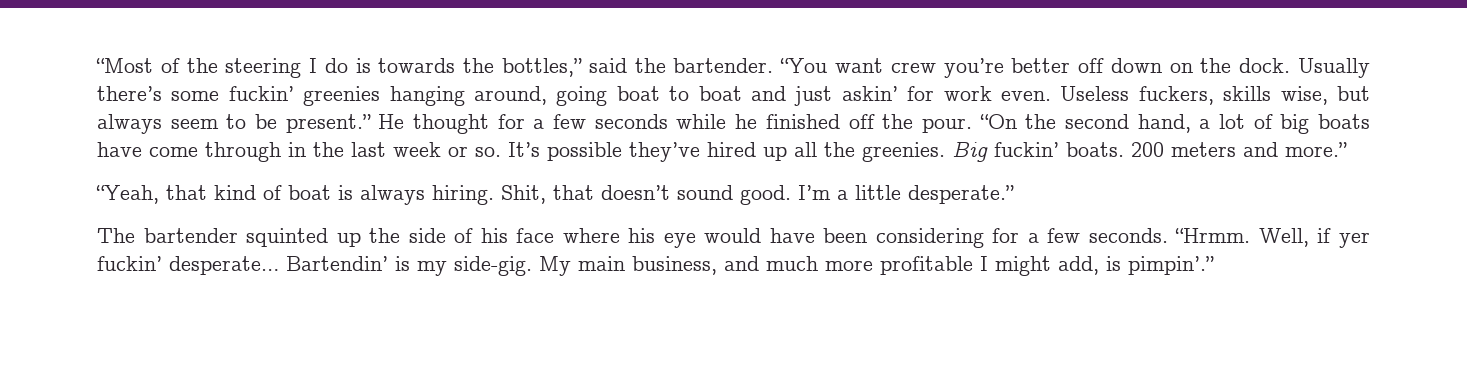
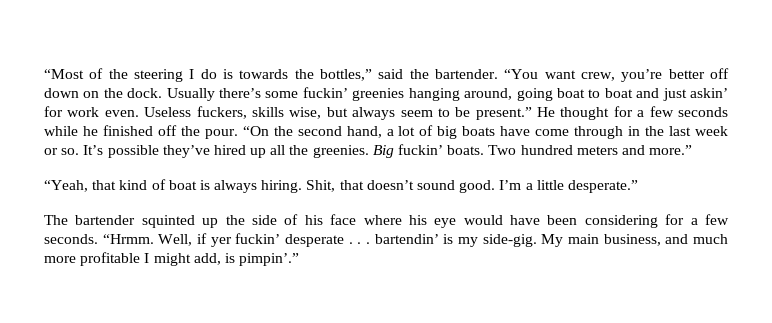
- “You want crew you’re better off down on the dock.
+ “You want crew, you’re better off down on the dock.
- 200 meters and more.”
+ Two hundred meters and more.”
- Well, if yer fuckin’ desperate… Bartendin’ is my side-gig.
+ Well, if yer fuckin’ desperate . . . bartendin’ is my side-gig.

